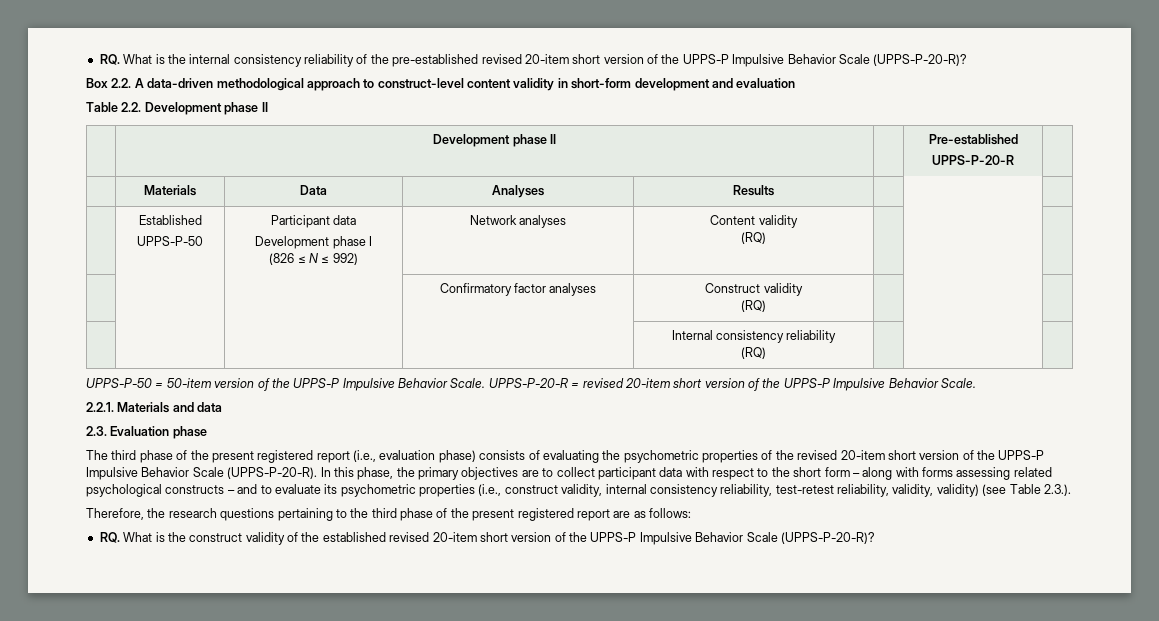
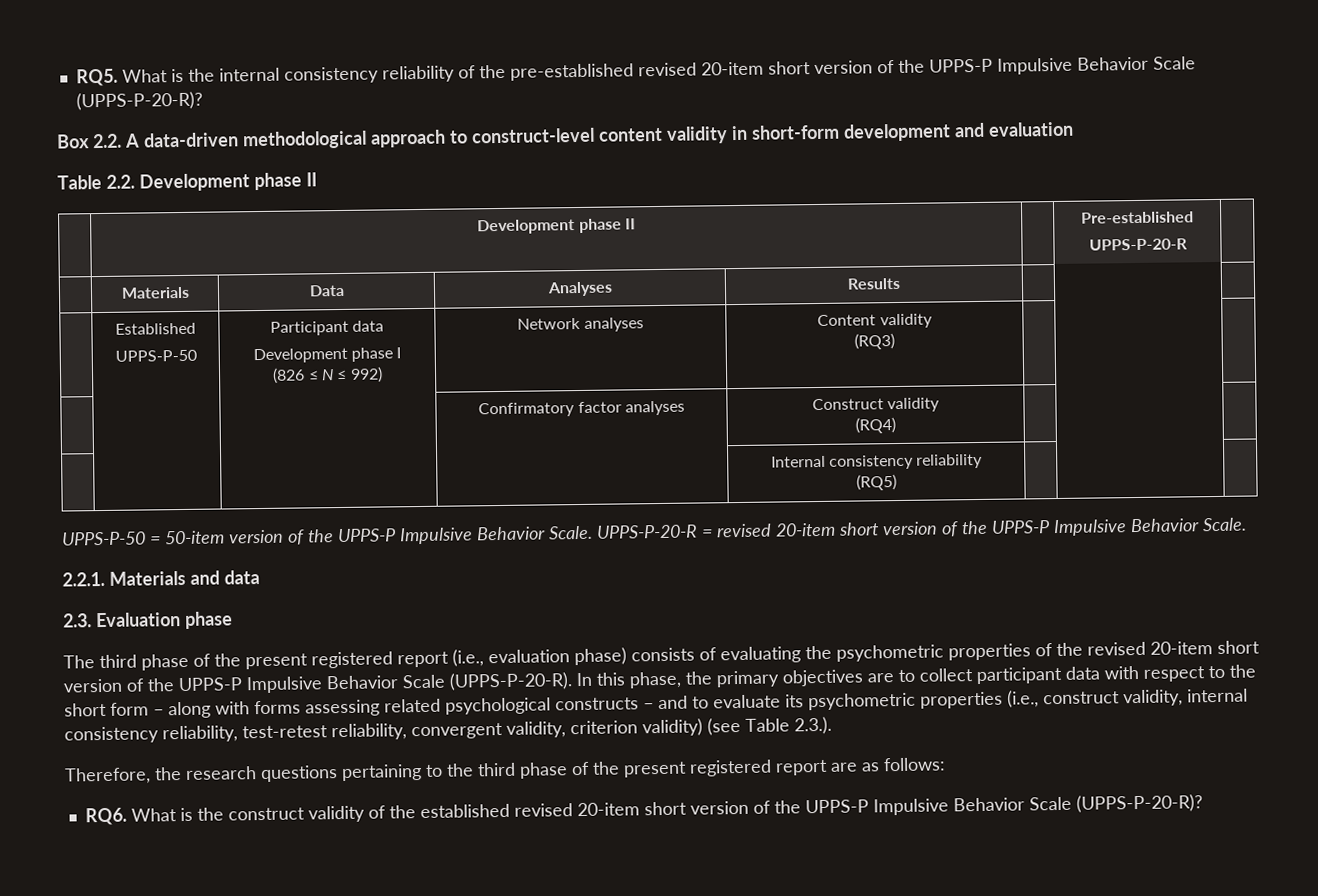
- RQ. What is the internal consistency reliability of the pre-established revised 20-item short version of the UPPS-P Impulsive Behavior Scale (UPPS-P-20-R)?
+ RQ5. What is the internal consistency reliability of the pre-established revised 20-item short version of the UPPS-P Impulsive Behavior Scale (UPPS-P-20-R)?
  | Established
  UPPS-P-50 | Participant data
  Development phase I
  (826 ≤ N ≤ 992) | Network analyses | Content validity
- (RQ) | | |
+ (RQ3) | | |
  | | | Confirmatory factor analyses | Construct validity
- (RQ) | | |
+ (RQ4) | | |
  | | | | Internal consistency reliability
- (RQ) | | |
+ (RQ5) | | |
- In this phase, the primary objectives are to collect participant data with respect to the short form – along with forms assessing related psychological constructs – and to evaluate its psychometric properties (i.e., construct validity, internal consistency reliability, test-retest reliability, validity, validity) (see Table 2.3.).
+ In this phase, the primary objectives are to collect participant data with respect to the short form – along with forms assessing related psychological constructs – and to evaluate its psychometric properties (i.e., construct validity, internal consistency reliability, test-retest reliability, convergent validity, criterion validity) (see Table 2.3.).
- RQ. What is the construct validity of the established revised 20-item short version of the UPPS-P Impulsive Behavior Scale (UPPS-P-20-R)?
+ RQ6. What is the construct validity of the established revised 20-item short version of the UPPS-P Impulsive Behavior Scale (UPPS-P-20-R)?

